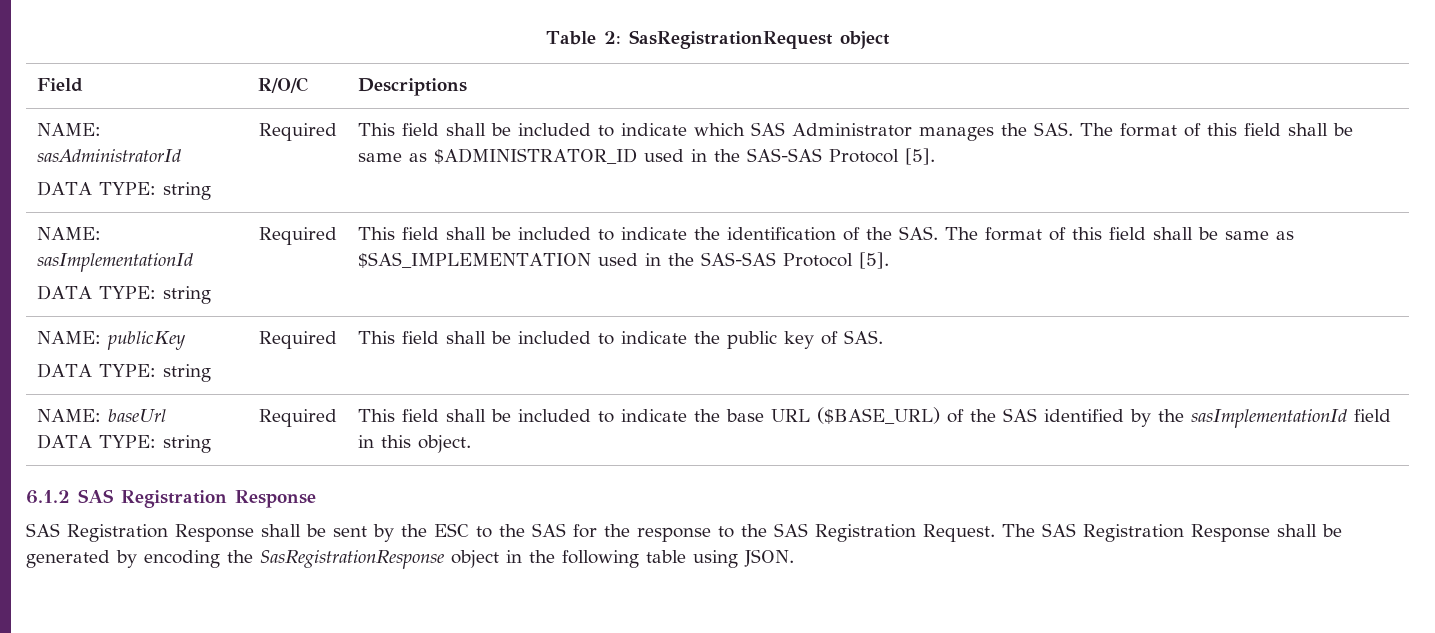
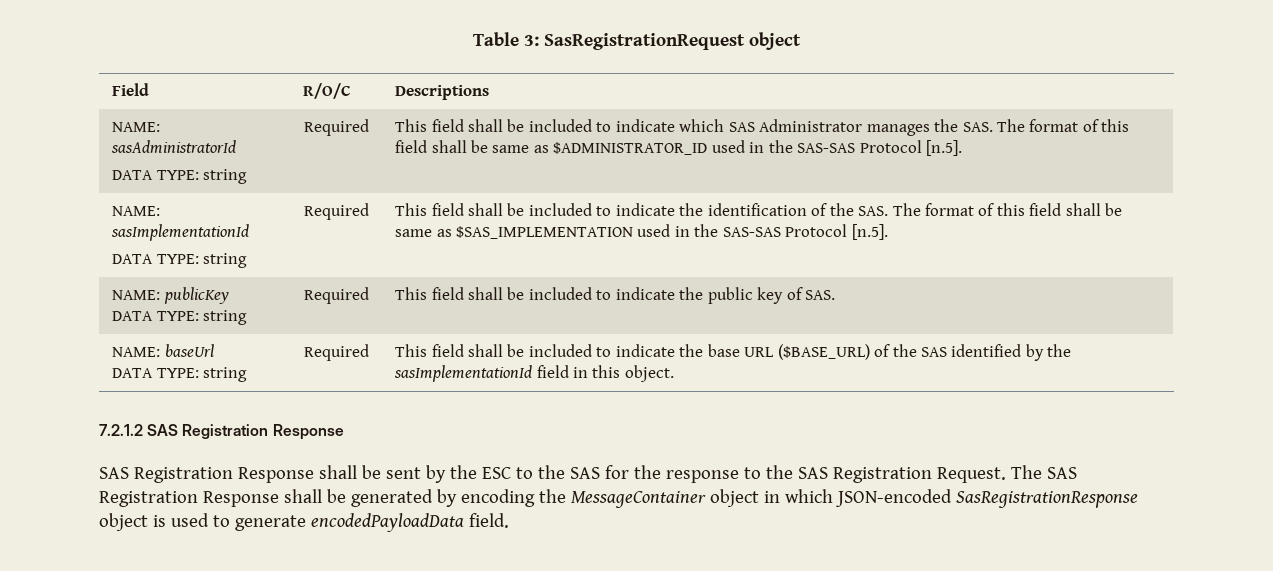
- Table 2: SasRegistrationRequest object
+ Table 3: SasRegistrationRequest object
  NAME: sasAdministratorId
- DATA TYPE: string | Required | This field shall be included to indicate which SAS Administrator manages the SAS. The format of this field shall be same as $ADMINISTRATOR_ID used in the SAS-SAS Protocol [5].
+ DATA TYPE: string | Required | This field shall be included to indicate which SAS Administrator manages the SAS. The format of this field shall be same as $ADMINISTRATOR_ID used in the SAS-SAS Protocol [n.5].
  NAME: sasImplementationId
- DATA TYPE: string | Required | This field shall be included to indicate the identification of the SAS. The format of this field shall be same as $SAS_IMPLEMENTATION used in the SAS-SAS Protocol [5].
+ DATA TYPE: string | Required | This field shall be included to indicate the identification of the SAS. The format of this field shall be same as $SAS_IMPLEMENTATION used in the SAS-SAS Protocol [n.5].
- 6.1.2 SAS Registration Response
+ 7.2.1.2 SAS Registration Response
- The SAS Registration Response shall be generated by encoding the SasRegistrationResponse object in the following table using JSON.
+ The SAS Registration Response shall be generated by encoding the MessageContainer object in which JSON-encoded SasRegistrationResponse object is used to generate encodedPayloadData field.

